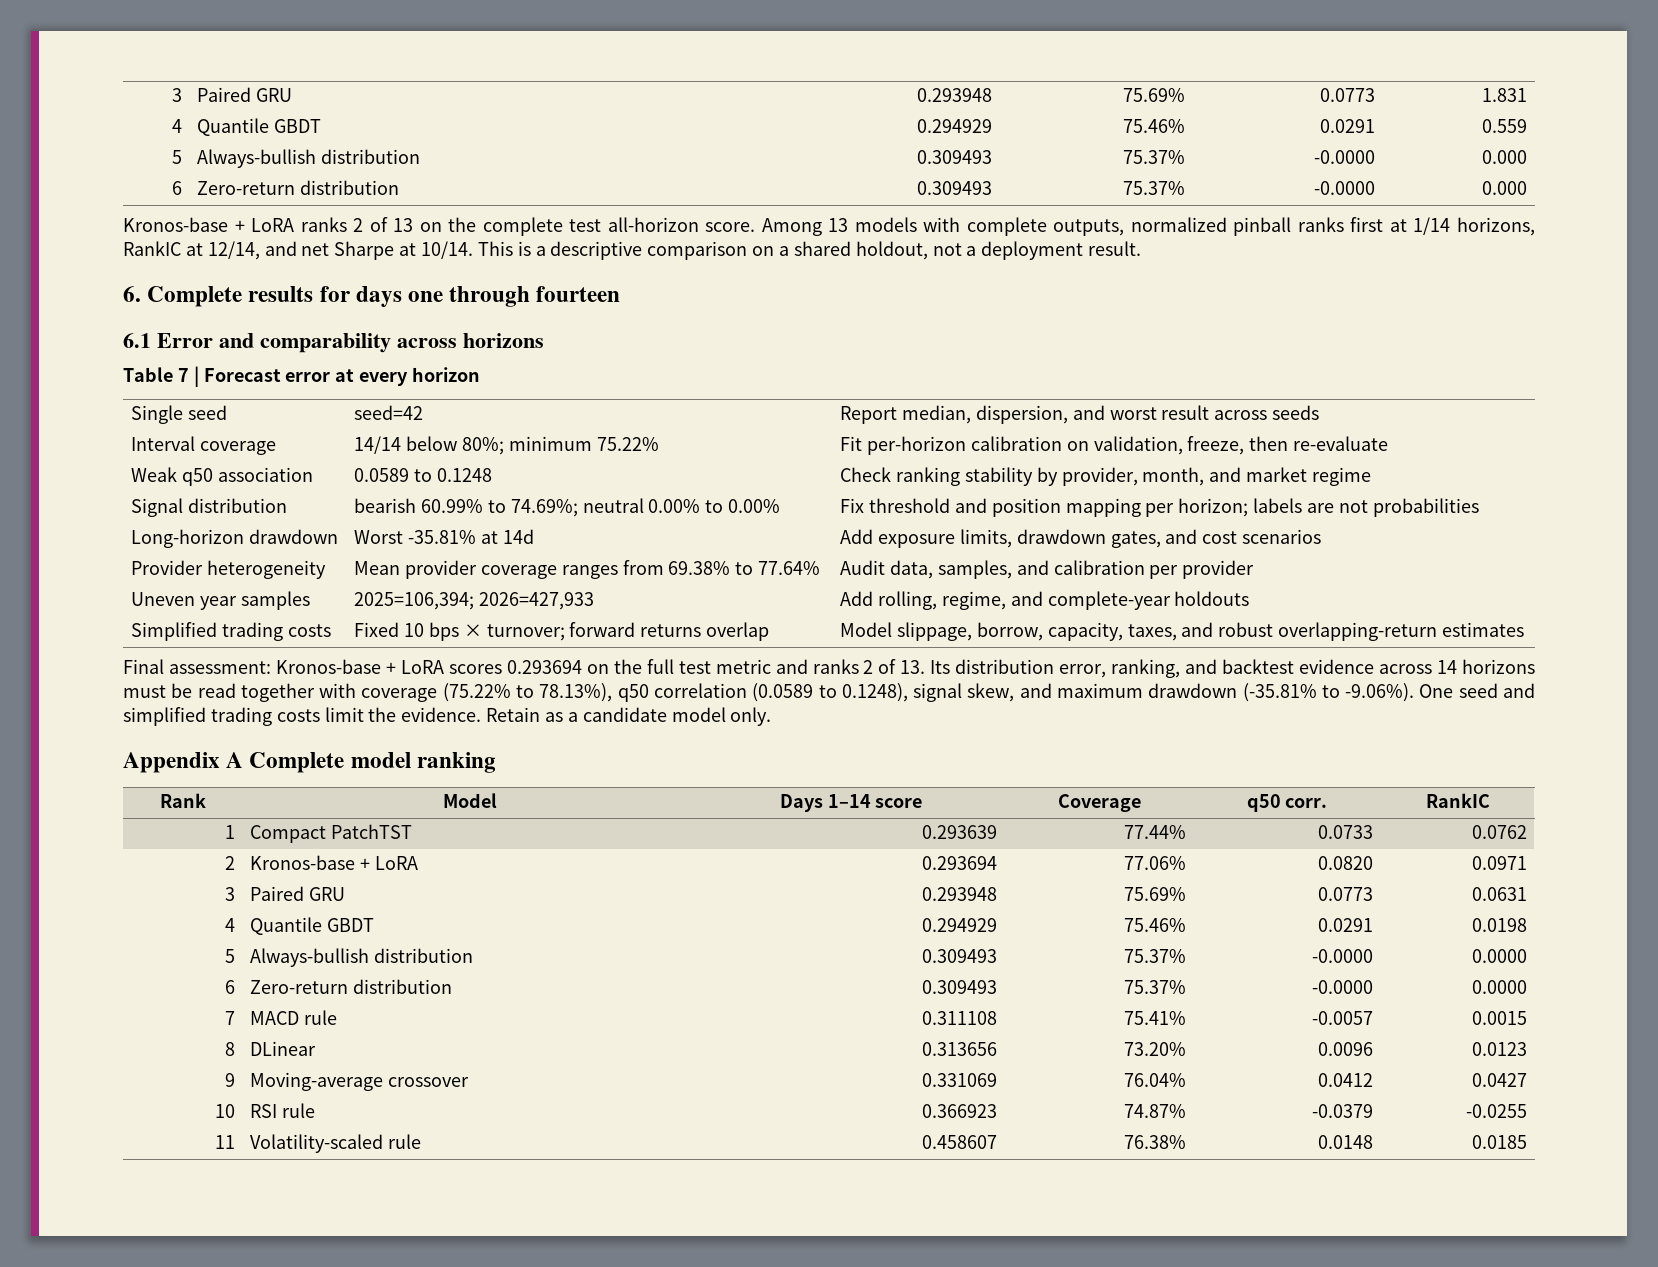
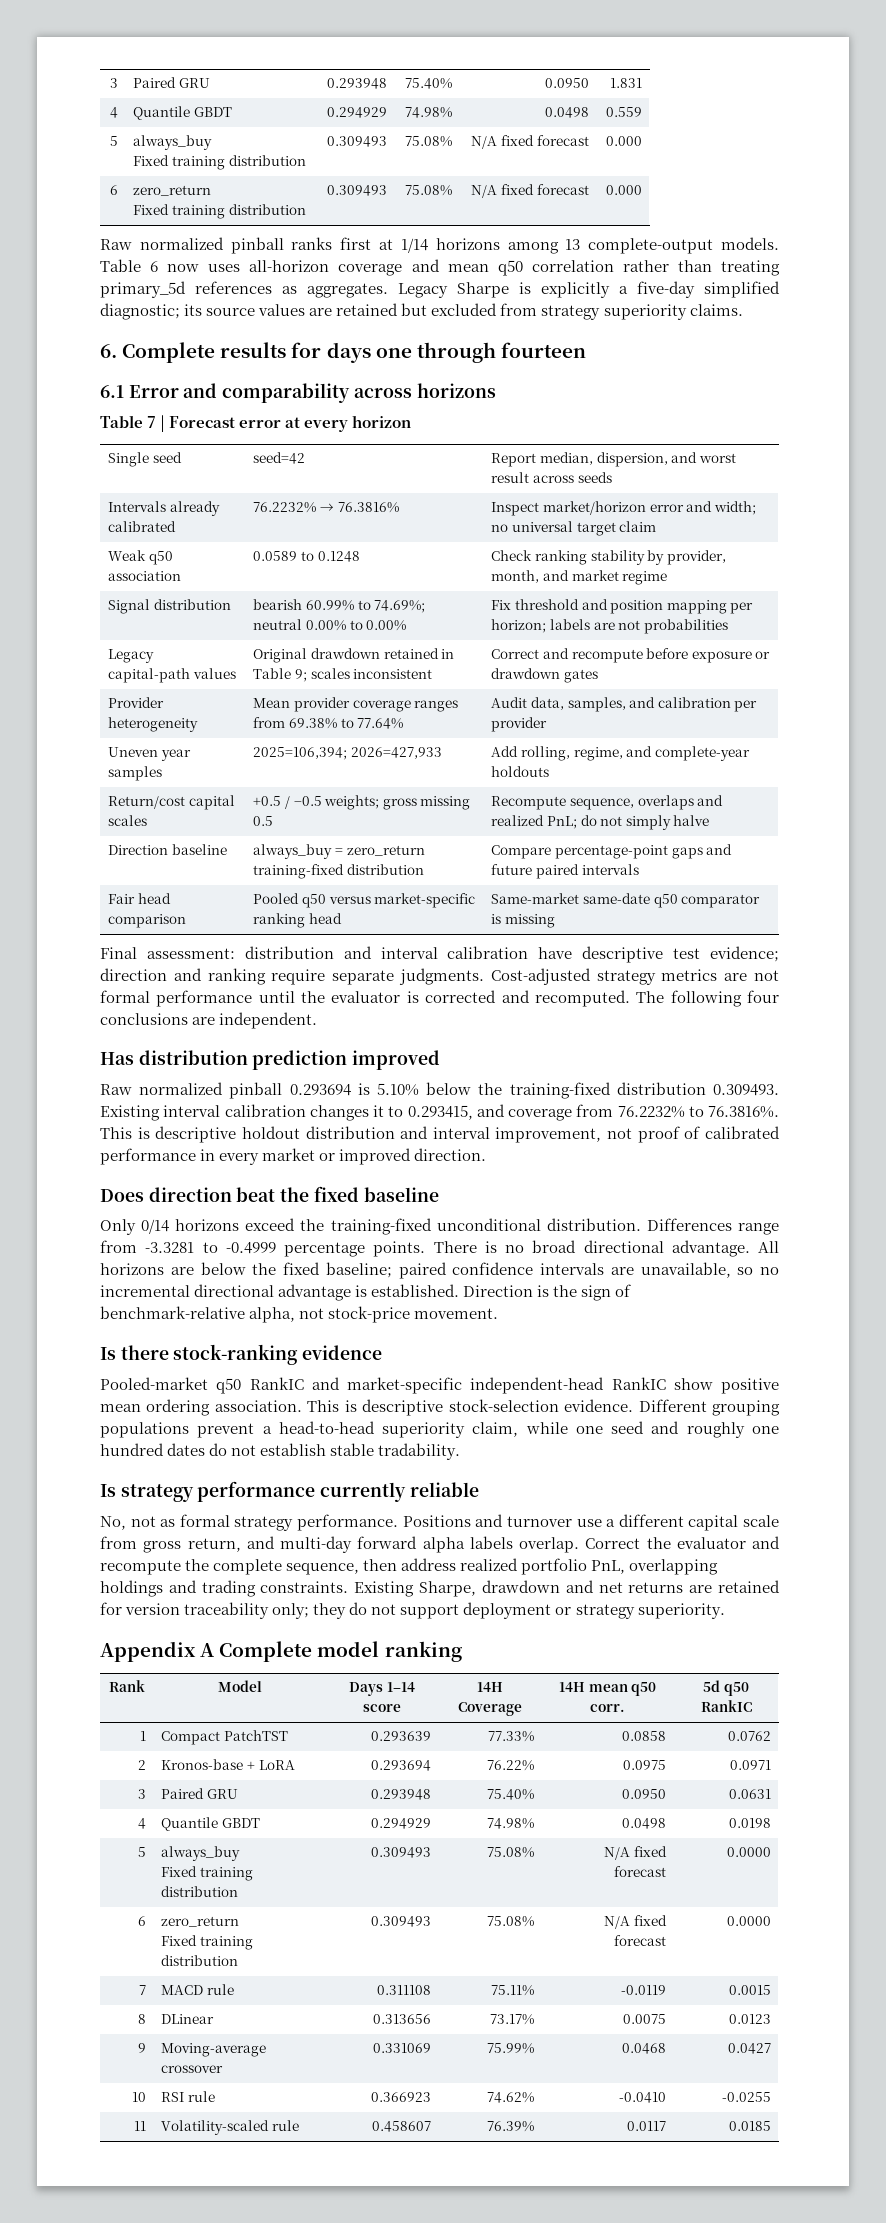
- 3 | Paired GRU | 0.293948 | 75.69% | 0.0773 | 1.831
+ 3 | Paired GRU | 0.293948 | 75.40% | 0.0950 | 1.831
- 4 | Quantile GBDT | 0.294929 | 75.46% | 0.0291 | 0.559
- 5 | Always-bullish distribution | 0.309493 | 75.37% | -0.0000 | 0.000
- 6 | Zero-return distribution | 0.309493 | 75.37% | -0.0000 | 0.000
- Kronos-base + LoRA ranks 2 of 13 on the complete test all-horizon score. Among 13 models with complete outputs, normalized pinball ranks first at 1/14 horizons, RankIC at 12/14, and net Sharpe at 10/14. This is a descriptive comparison on a shared holdout, not a deployment result.
+ 4 | Quantile GBDT | 0.294929 | 74.98% | 0.0498 | 0.559
+ 5 | always_buy
+ Fixed training distribution | 0.309493 | 75.08% | N/A fixed forecast | 0.000
+ 6 | zero_return
+ Fixed training distribution | 0.309493 | 75.08% | N/A fixed forecast | 0.000
+ Raw normalized pinball ranks first at 1/14 horizons among 13 complete-output models. Table 6 now uses all-horizon coverage and mean q50 correlation rather than treating primary_5d references as aggregates. Legacy Sharpe is explicitly a five-day simplified diagnostic; its source values are retained but excluded from strategy superiority claims.
- Interval coverage | 14/14 below 80%; minimum 75.22% | Fit per-horizon calibration on validation, freeze, then re-evaluate
+ Intervals already calibrated | 76.2232% → 76.3816% | Inspect market/horizon error and width; no universal target claim
- Long-horizon drawdown | Worst -35.81% at 14d | Add exposure limits, drawdown gates, and cost scenarios
+ Legacy capital-path values | Original drawdown retained in Table 9; scales inconsistent | Correct and recompute before exposure or drawdown gates
- Simplified trading costs | Fixed 10 bps × turnover; forward returns overlap | Model slippage, borrow, capacity, taxes, and robust overlapping-return estimates
- Final assessment: Kronos-base + LoRA scores 0.293694 on the full test metric and ranks 2 of 13. Its distribution error, ranking, and backtest evidence across 14 horizons must be read together with coverage (75.22% to 78.13%), q50 correlation (0.0589 to 0.1248), signal skew, and maximum drawdown (-35.81% to -9.06%). One seed and simplified trading costs limit the evidence. Retain as a candidate model only.
+ Return/cost capital scales | +0.5 / −0.5 weights; gross missing 0.5 | Recompute sequence, overlaps and realized PnL; do not simply halve
+ Direction baseline | always_buy = zero_return training-fixed distribution | Compare percentage-point gaps and future paired intervals
+ Fair head comparison | Pooled q50 versus market-specific ranking head | Same-market same-date q50 comparator is missing
+ Final assessment: distribution and interval calibration have descriptive test evidence; direction and ranking require separate judgments. Cost-adjusted strategy metrics are not formal performance until the evaluator is corrected and recomputed. The following four conclusions are independent.
+ Has distribution prediction improved
+ Raw normalized pinball 0.293694 is 5.10% below the training-fixed distribution 0.309493. Existing interval calibration changes it to 0.293415, and coverage from 76.2232% to 76.3816%. This is descriptive holdout distribution and interval improvement, not proof of calibrated performance in every market or improved direction.
+ Does direction beat the fixed baseline
+ Only 0/14 horizons exceed the training-fixed unconditional distribution. Differences range from -3.3281 to -0.4999 percentage points. There is no broad directional advantage. All horizons are below the fixed baseline; paired confidence intervals are unavailable, so no incremental directional advantage is established. Direction is the sign of benchmark-relative alpha, not stock-price movement.
+ Is there stock-ranking evidence
+ Pooled-market q50 RankIC and market-specific independent-head RankIC show positive mean ordering association. This is descriptive stock-selection evidence. Different grouping populations prevent a head-to-head superiority claim, while one seed and roughly one hundred dates do not establish stable tradability.
+ Is strategy performance currently reliable
+ No, not as formal strategy performance. Positions and turnover use a different capital scale from gross return, and multi-day forward alpha labels overlap. Correct the evaluator and recompute the complete sequence, then address realized portfolio PnL, overlapping holdings and trading constraints. Existing Sharpe, drawdown and net returns are retained for version traceability only; they do not support deployment or strategy superiority.
- Rank | Model | Days 1–14 score | Coverage | q50 corr. | RankIC
+ Rank | Model | Days 1–14 score | 14H Coverage | 14H mean q50 corr. | 5d q50 RankIC
- 1 | Compact PatchTST | 0.293639 | 77.44% | 0.0733 | 0.0762
+ 1 | Compact PatchTST | 0.293639 | 77.33% | 0.0858 | 0.0762
- 2 | Kronos-base + LoRA | 0.293694 | 77.06% | 0.0820 | 0.0971
+ 2 | Kronos-base + LoRA | 0.293694 | 76.22% | 0.0975 | 0.0971
- 3 | Paired GRU | 0.293948 | 75.69% | 0.0773 | 0.0631
+ 3 | Paired GRU | 0.293948 | 75.40% | 0.0950 | 0.0631
- 4 | Quantile GBDT | 0.294929 | 75.46% | 0.0291 | 0.0198
- 5 | Always-bullish distribution | 0.309493 | 75.37% | -0.0000 | 0.0000
- 6 | Zero-return distribution | 0.309493 | 75.37% | -0.0000 | 0.0000
+ 4 | Quantile GBDT | 0.294929 | 74.98% | 0.0498 | 0.0198
+ 5 | always_buy
+ Fixed training distribution | 0.309493 | 75.08% | N/A fixed forecast | 0.0000
+ 6 | zero_return
+ Fixed training distribution | 0.309493 | 75.08% | N/A fixed forecast | 0.0000
- 7 | MACD rule | 0.311108 | 75.41% | -0.0057 | 0.0015
+ 7 | MACD rule | 0.311108 | 75.11% | -0.0119 | 0.0015
- 8 | DLinear | 0.313656 | 73.20% | 0.0096 | 0.0123
+ 8 | DLinear | 0.313656 | 73.17% | 0.0075 | 0.0123
- 9 | Moving-average crossover | 0.331069 | 76.04% | 0.0412 | 0.0427
+ 9 | Moving-average crossover | 0.331069 | 75.99% | 0.0468 | 0.0427
- 10 | RSI rule | 0.366923 | 74.87% | -0.0379 | -0.0255
+ 10 | RSI rule | 0.366923 | 74.62% | -0.0410 | -0.0255
- 11 | Volatility-scaled rule | 0.458607 | 76.38% | 0.0148 | 0.0185
+ 11 | Volatility-scaled rule | 0.458607 | 76.39% | 0.0117 | 0.0185

